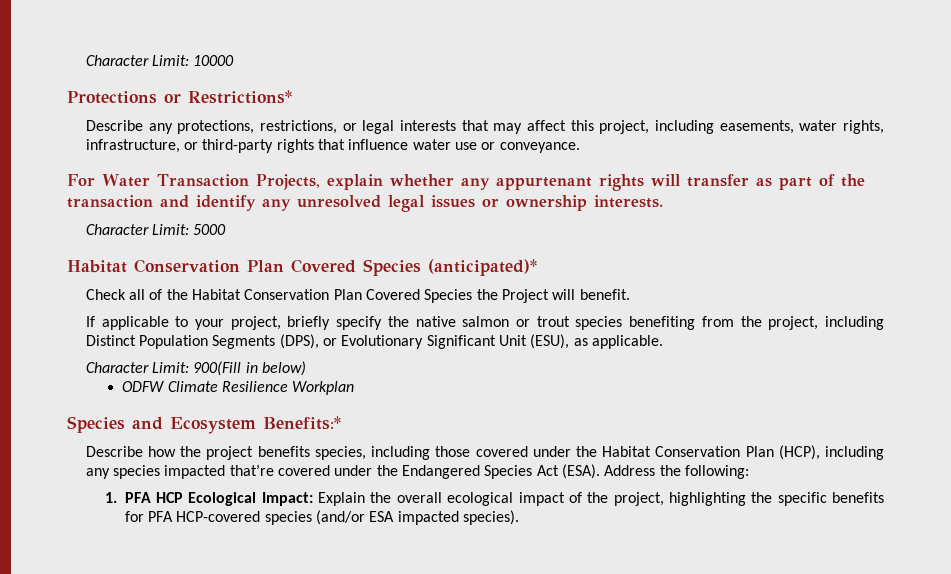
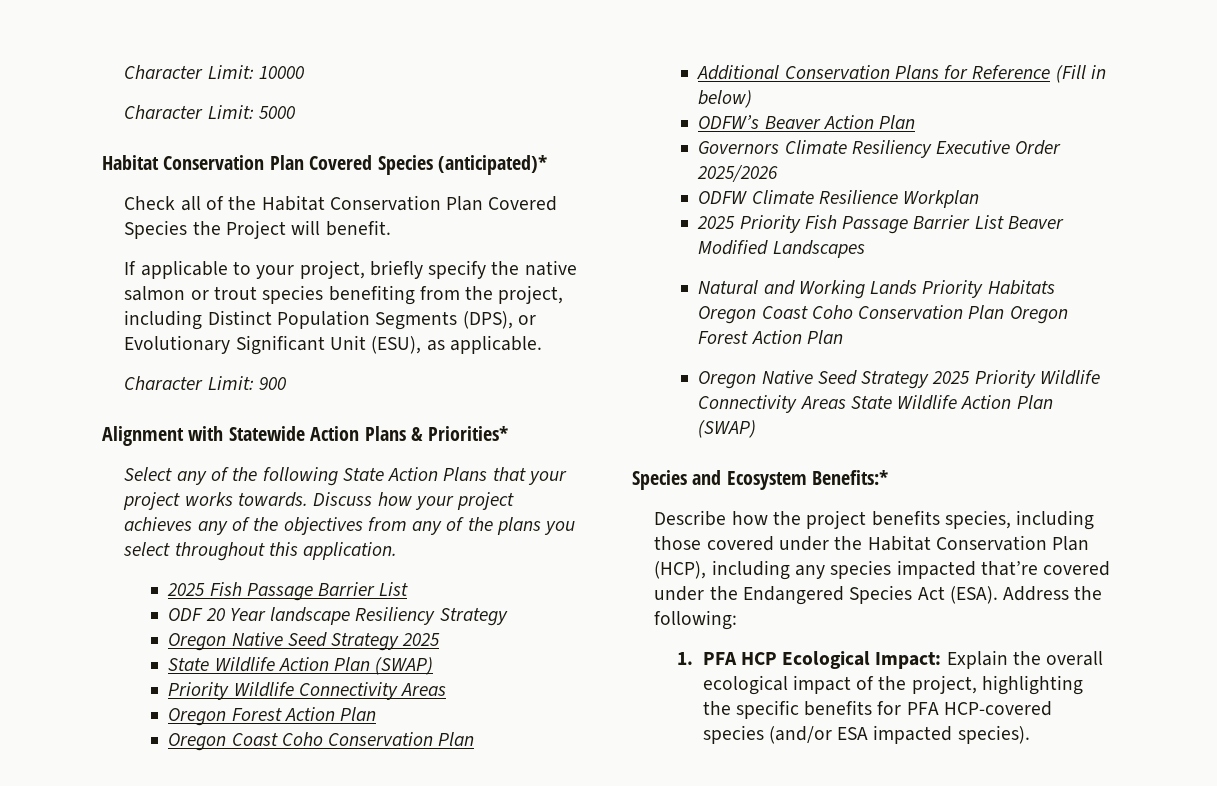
- Protections or Restrictions*
- Describe any protections, restrictions, or legal interests that may affect this project, including easements, water rights, infrastructure, or third-party rights that influence water use or conveyance.
- For Water Transaction Projects, explain whether any appurtenant rights will transfer as part of the transaction and identify any unresolved legal issues or ownership interests.
- Character Limit: 900(Fill in below)
+ Character Limit: 900
+ Alignment with Statewide Action Plans & Priorities*
+ Select any of the following State Action Plans that your project works towards. Discuss how your project achieves any of the objectives from any of the plans you select throughout this application.
+ 2025 Fish Passage Barrier List
+ ODF 20 Year landscape Resiliency Strategy
+ Oregon Native Seed Strategy 2025
+ State Wildlife Action Plan (SWAP)
+ Priority Wildlife Connectivity Areas
+ Oregon Forest Action Plan
+ Oregon Coast Coho Conservation Plan
+ Additional Conservation Plans for Reference (Fill in below)
+ ODFW’s Beaver Action Plan
+ Governors Climate Resiliency Executive Order 2025/2026
  ODFW Climate Resilience Workplan
+ 2025 Priority Fish Passage Barrier List Beaver Modified Landscapes
+ Natural and Working Lands Priority Habitats Oregon Coast Coho Conservation Plan Oregon Forest Action Plan
+ Oregon Native Seed Strategy 2025 Priority Wildlife Connectivity Areas State Wildlife Action Plan (SWAP)

